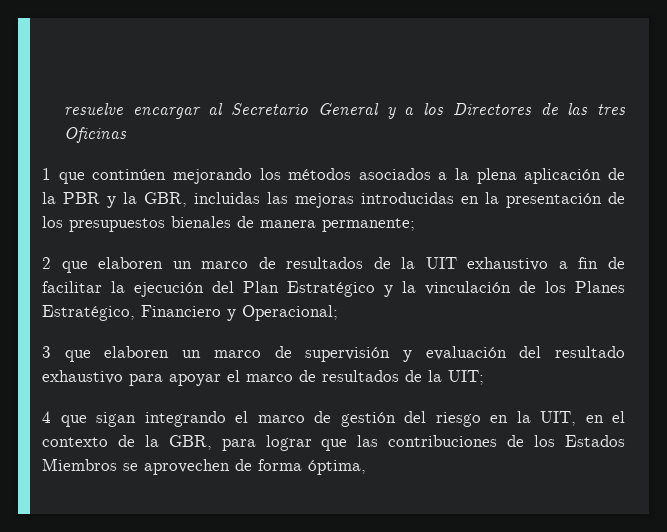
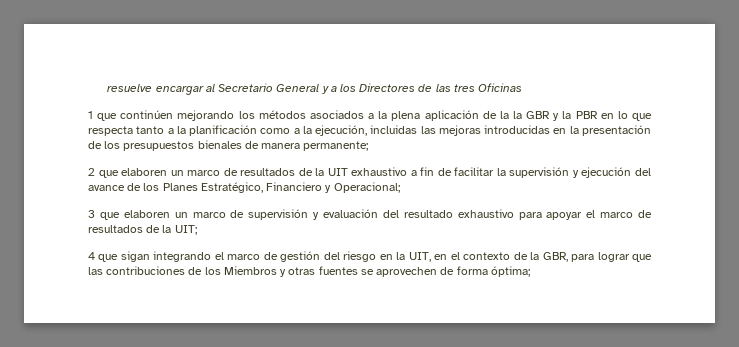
- 1 que continúen mejorando los métodos asociados a la plena aplicación de la PBR y la GBR, incluidas las mejoras introducidas en la presentación de los presupuestos bienales de manera permanente;
+ 1 que continúen mejorando los métodos asociados a la plena aplicación de la la GBR y la PBR en lo que respecta tanto a la planificación como a la ejecución, incluidas las mejoras introducidas en la presentación de los presupuestos bienales de manera permanente;
- 2 que elaboren un marco de resultados de la UIT exhaustivo a fin de facilitar la ejecución del Plan Estratégico y la vinculación de los Planes Estratégico, Financiero y Operacional;
+ 2 que elaboren un marco de resultados de la UIT exhaustivo a fin de facilitar la supervisión y ejecución del avance de los Planes Estratégico, Financiero y Operacional;
- 4 que sigan integrando el marco de gestión del riesgo en la UIT, en el contexto de la GBR, para lograr que las contribuciones de los Estados Miembros se aprovechen de forma óptima,
+ 4 que sigan integrando el marco de gestión del riesgo en la UIT, en el contexto de la GBR, para lograr que las contribuciones de los Miembros y otras fuentes se aprovechen de forma óptima;

